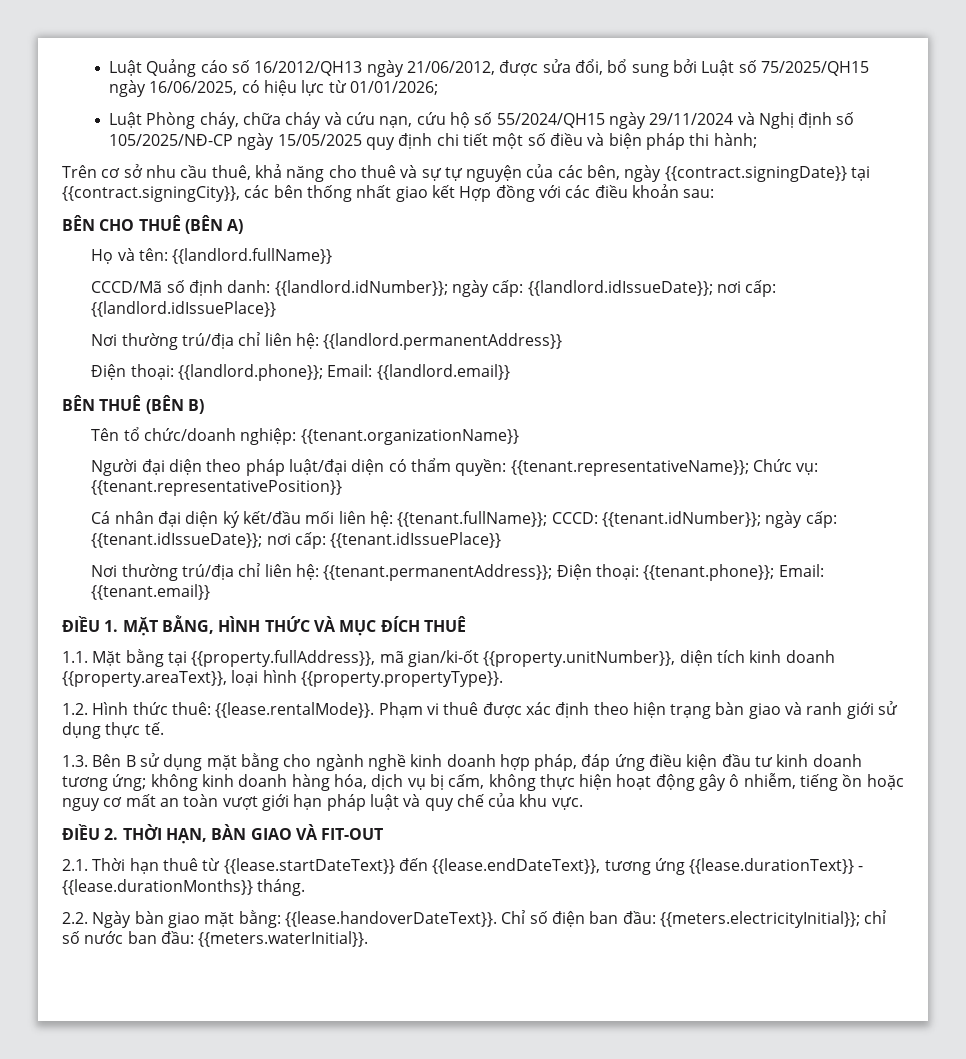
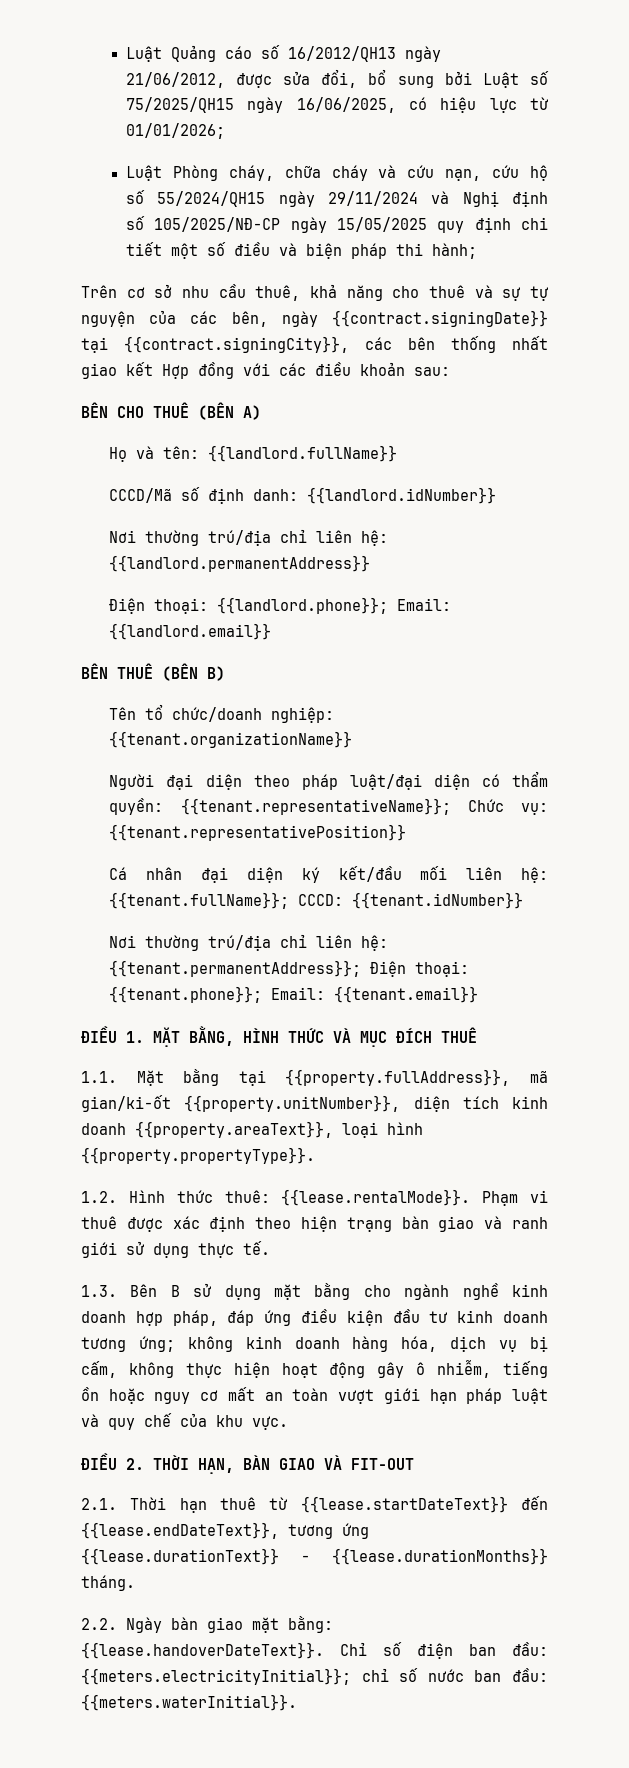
- CCCD/Mã số định danh: {{landlord.idNumber}}; ngày cấp: {{landlord.idIssueDate}}; nơi cấp: {{landlord.idIssuePlace}}
+ CCCD/Mã số định danh: {{landlord.idNumber}}
- Cá nhân đại diện ký kết/đầu mối liên hệ: {{tenant.fullName}}; CCCD: {{tenant.idNumber}}; ngày cấp: {{tenant.idIssueDate}}; nơi cấp: {{tenant.idIssuePlace}}
+ Cá nhân đại diện ký kết/đầu mối liên hệ: {{tenant.fullName}}; CCCD: {{tenant.idNumber}}

